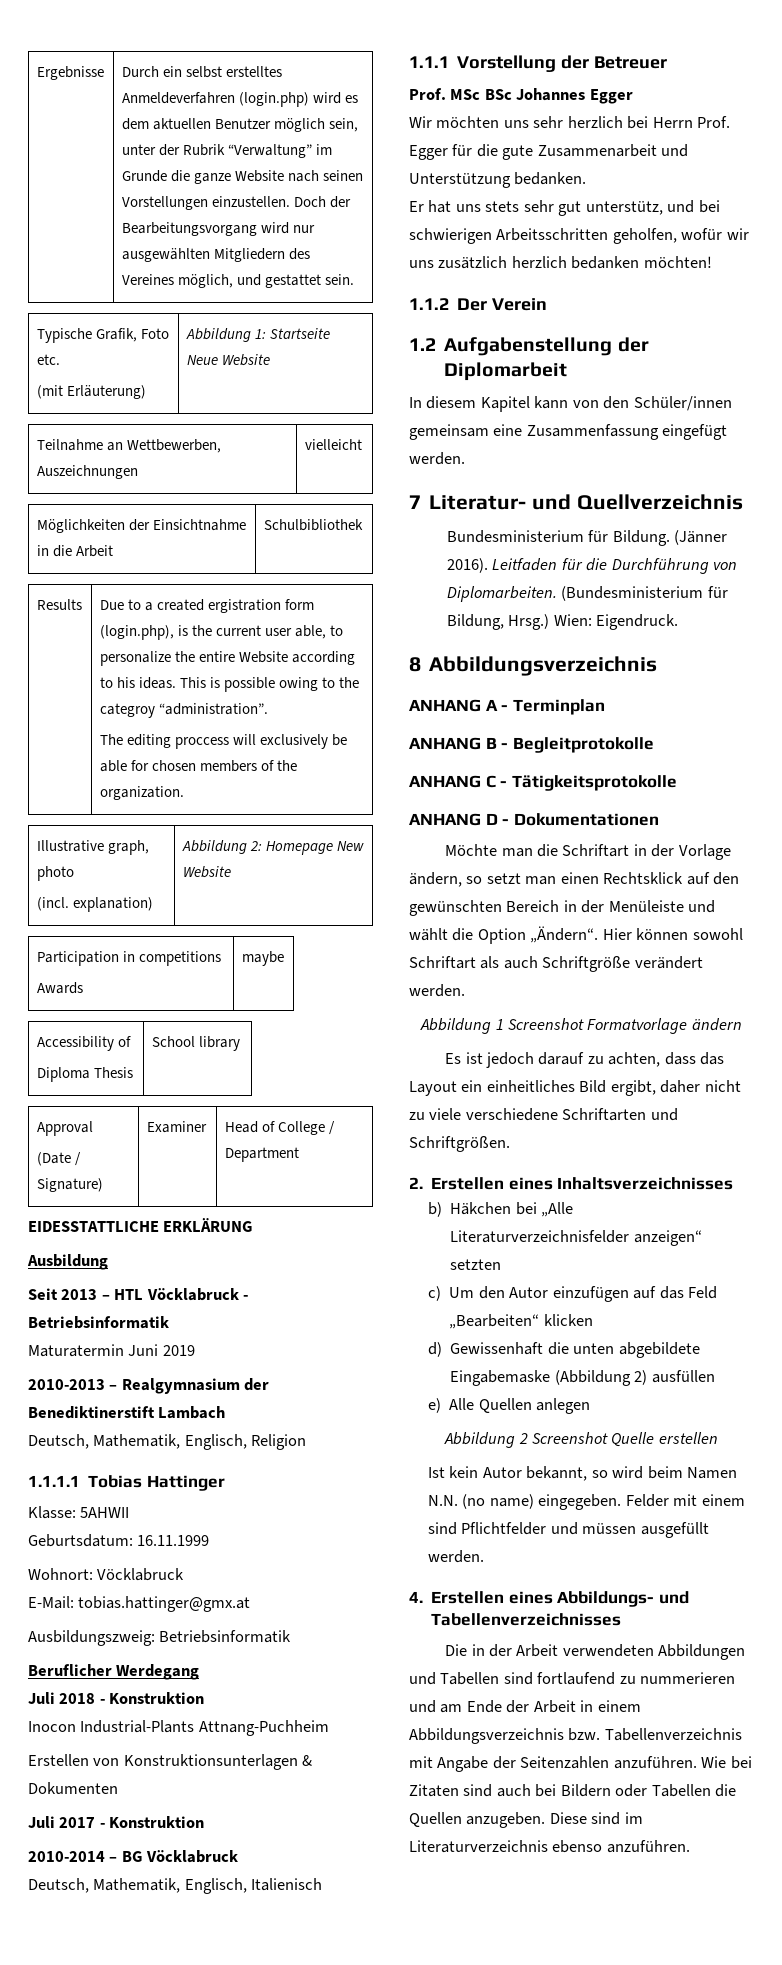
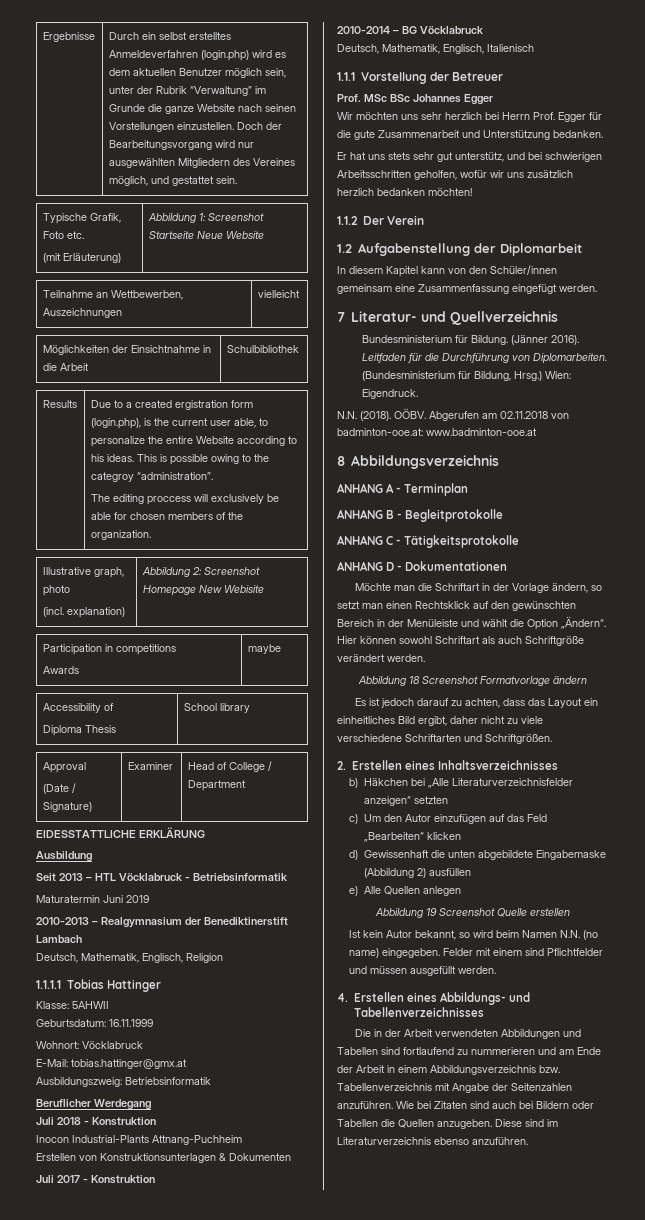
  Typische Grafik, Foto etc.
- (mit Erläuterung) | Abbildung 1: Startseite Neue Website
+ (mit Erläuterung) | Abbildung 1: Screenshot Startseite Neue Website
  Illustrative graph, photo
- (incl. explanation) | Abbildung 2: Homepage New Website
+ (incl. explanation) | Abbildung 2: Screenshot Homepage New Webisite
+ N.N. (2018). OÖBV. Abgerufen am 02.11.2018 von badminton-ooe.at: www.badminton-ooe.at
- Abbildung 1 Screenshot Formatvorlage ändern
+ Abbildung 18 Screenshot Formatvorlage ändern
- Abbildung 2 Screenshot Quelle erstellen
+ Abbildung 19 Screenshot Quelle erstellen

